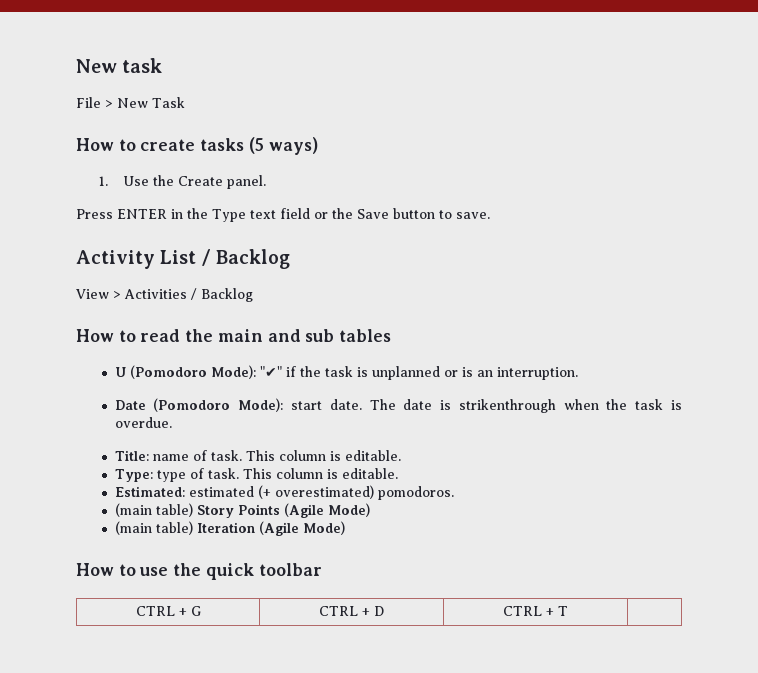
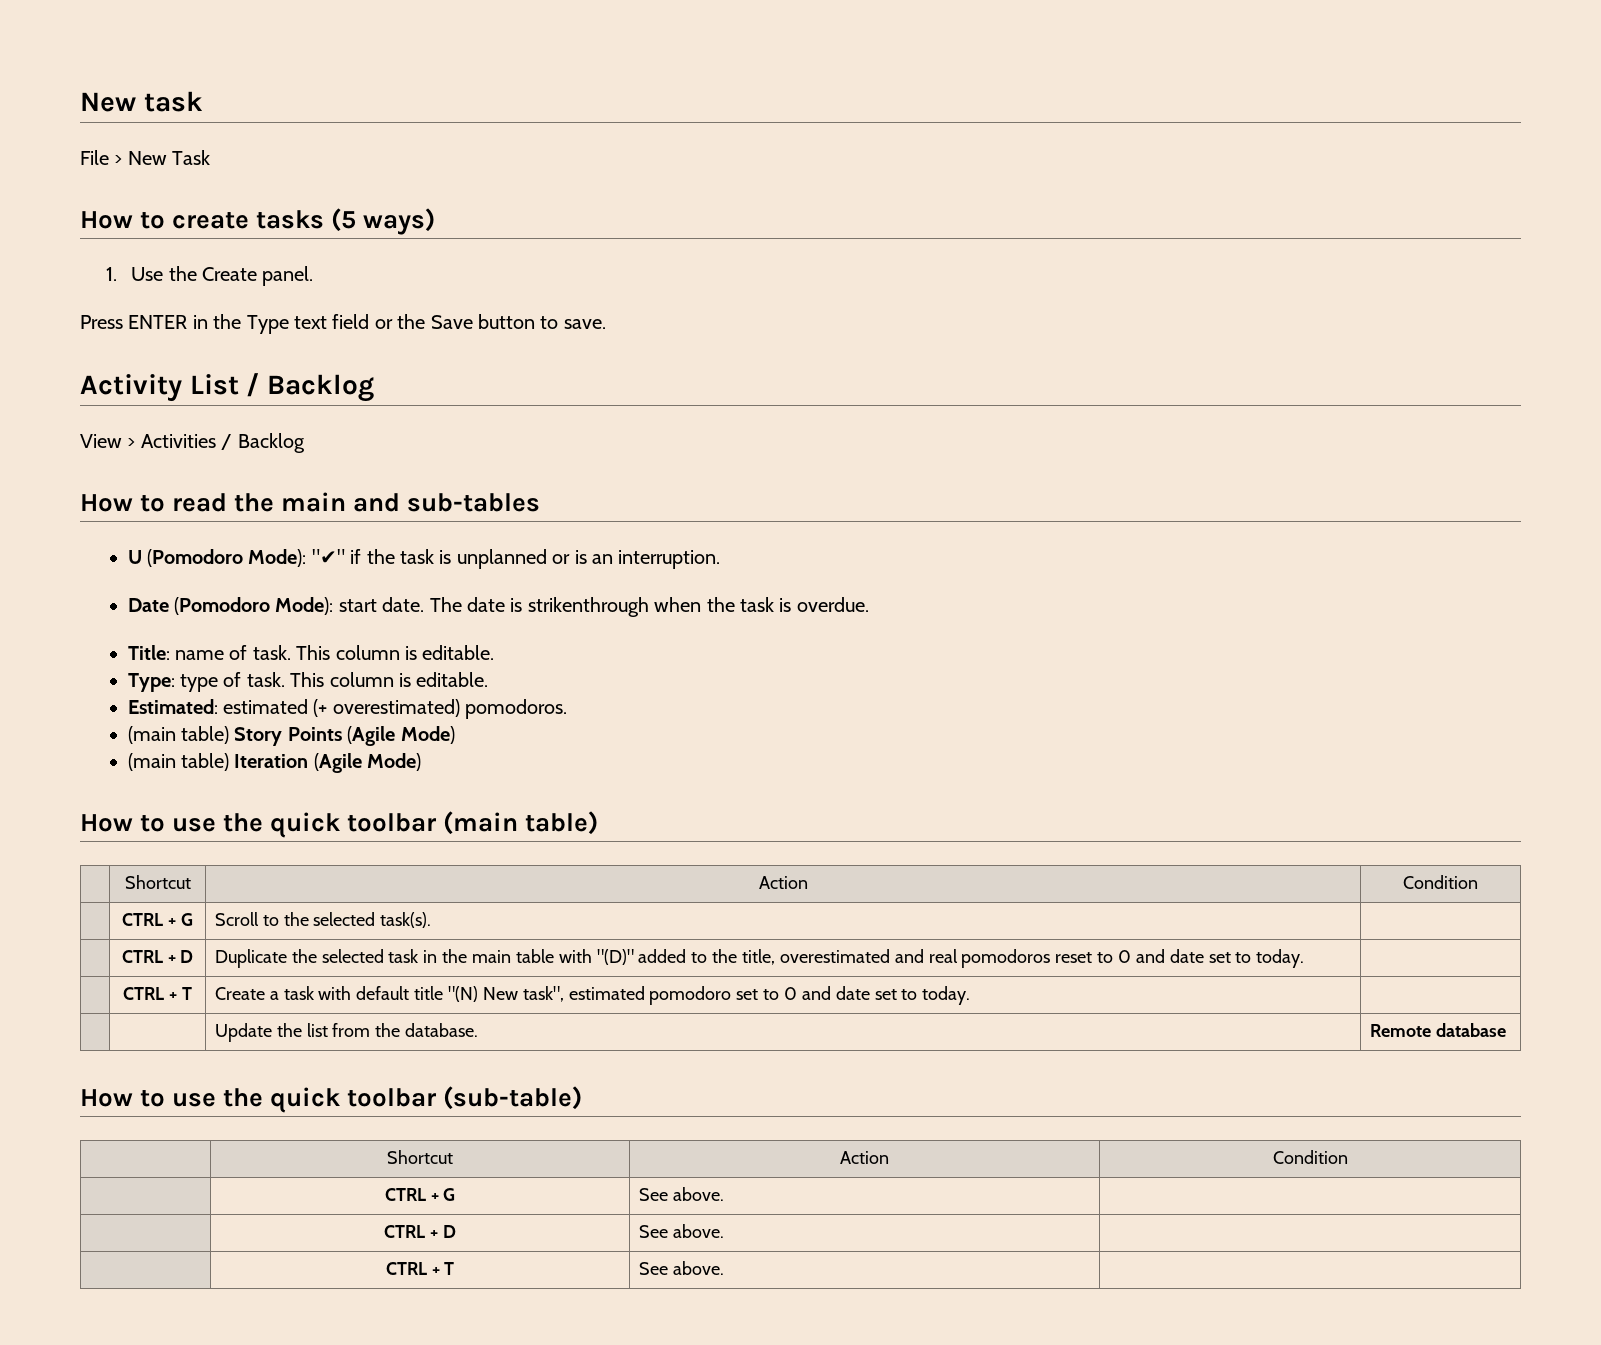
- How to read the main and sub tables
+ How to read the main and sub-tables
- How to use the quick toolbar
- CTRL + G | CTRL + D | CTRL + T |
+ How to use the quick toolbar (main table)
+ | Shortcut | Action | Condition
+ | CTRL + G | Scroll to the selected task(s). |
+ | CTRL + D | Duplicate the selected task in the main table with "(D)" added to the title, overestimated and real pomodoros reset to 0 and date set to today. |
+ | CTRL + T | Create a task with default title "(N) New task", estimated pomodoro set to 0 and date set to today. |
+ | | Update the list from the database. | Remote database
+ How to use the quick toolbar (sub-table)
+ | Shortcut | Action | Condition
+ | CTRL + G | See above. |
+ | CTRL + D | See above. |
+ | CTRL + T | See above. |

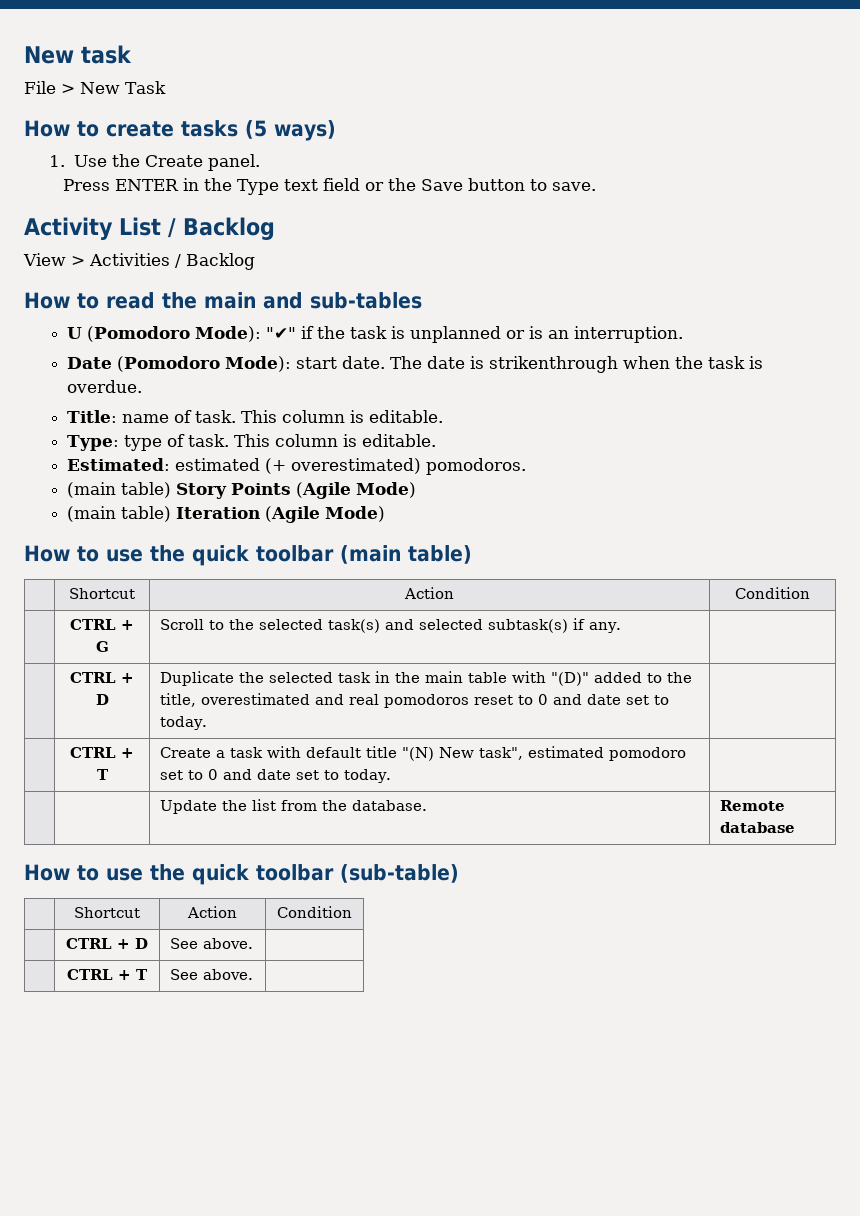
- | CTRL + G | Scroll to the selected task(s). |
+ | CTRL + G | Scroll to the selected task(s) and selected subtask(s) if any. |
- | CTRL + G | See above. |

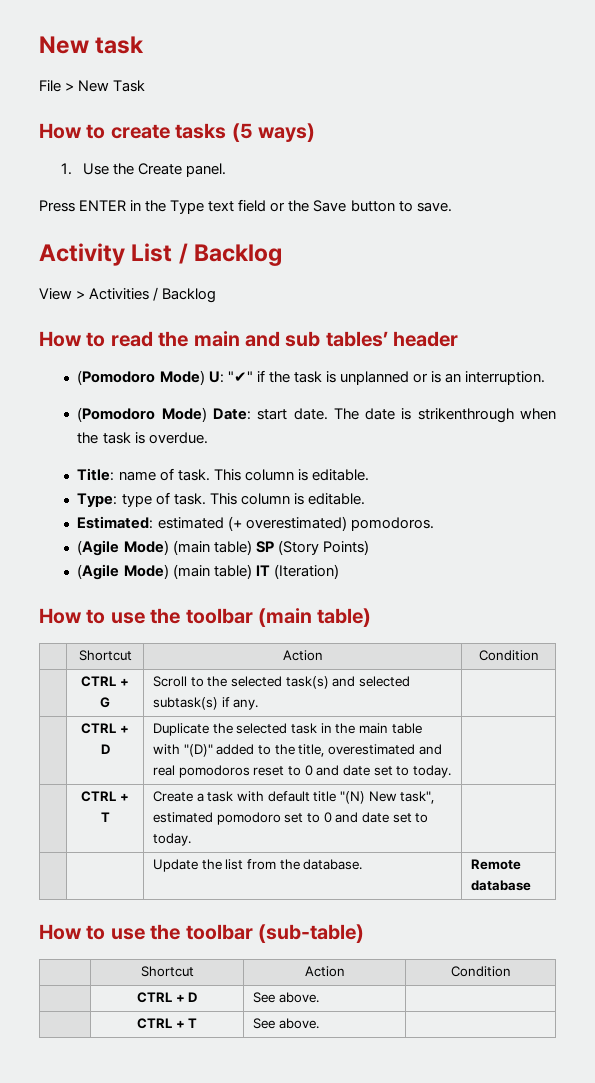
- How to read the main and sub-tables
- U (Pomodoro Mode): "✔" if the task is unplanned or is an interruption.
+ How to read the main and sub tables’ header
+ (Pomodoro Mode) U: "✔" if the task is unplanned or is an interruption.
- Date (Pomodoro Mode): start date.
+ (Pomodoro Mode) Date: start date.
- (main table) Story Points (Agile Mode)
- (main table) Iteration (Agile Mode)
- How to use the quick toolbar (main table)
+ (Agile Mode) (main table) SP (Story Points)
+ (Agile Mode) (main table) IT (Iteration)
+ How to use the toolbar (main table)
- How to use the quick toolbar (sub-table)
+ How to use the toolbar (sub-table)

